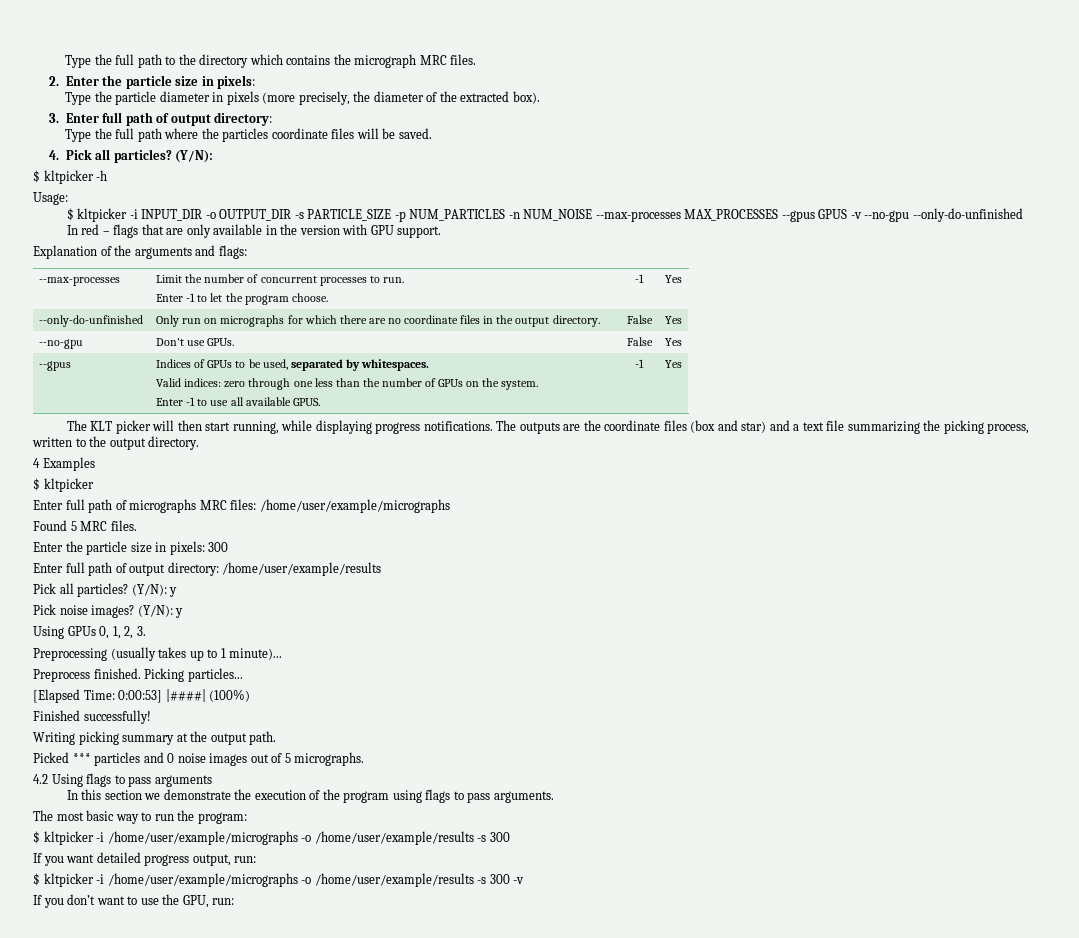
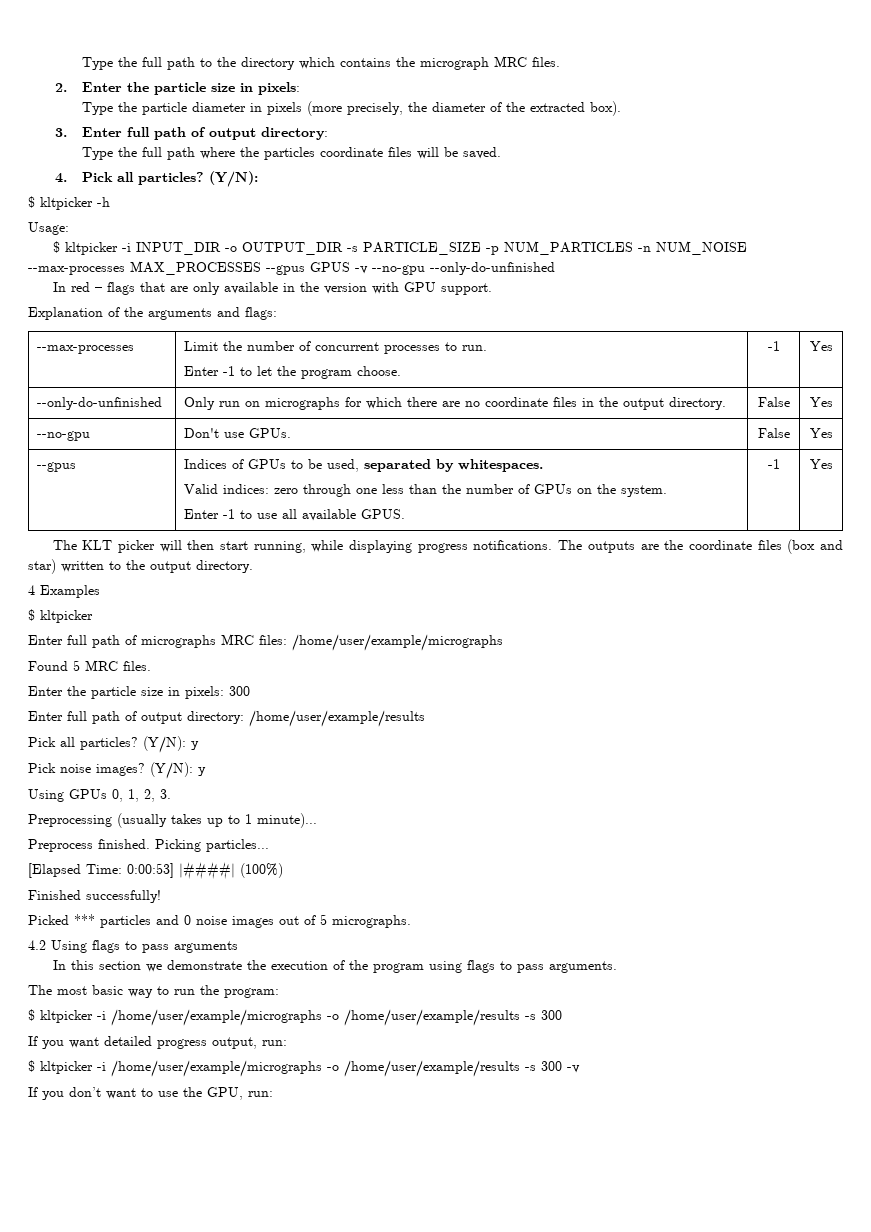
- The outputs are the coordinate files (box and star) and a text file summarizing the picking process, written to the output directory.
+ The outputs are the coordinate files (box and star) written to the output directory.
- Writing picking summary at the output path.

